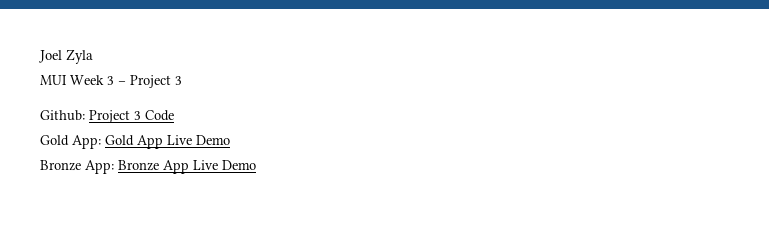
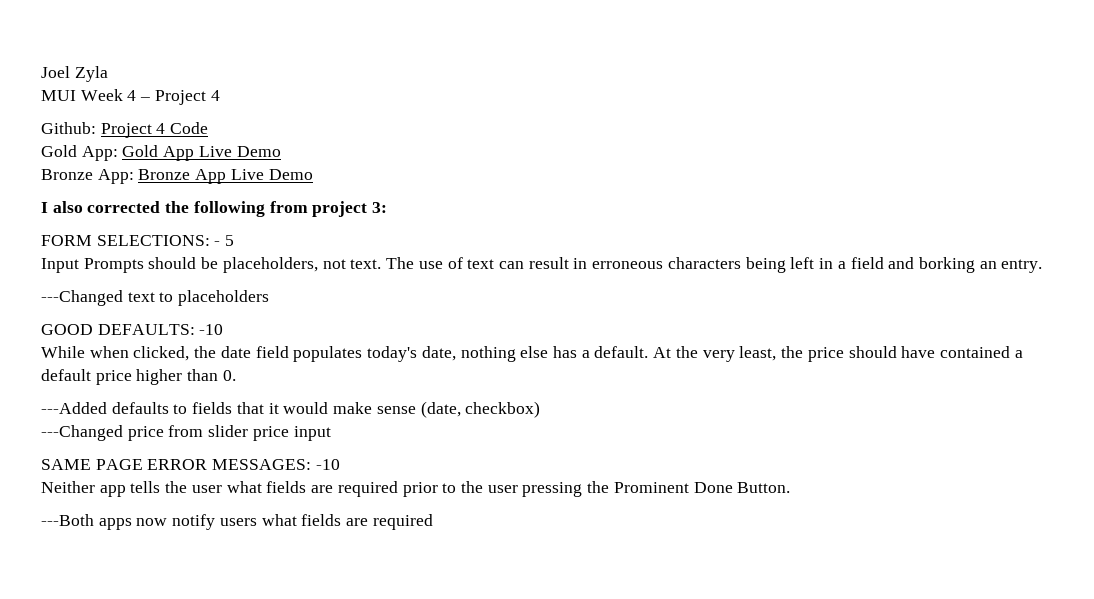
- MUI Week 3 – Project 3
+ MUI Week 4 – Project 4
- Github: Project 3 Code
+ Github: Project 4 Code
+ I also corrected the following from project 3:
+ FORM SELECTIONS: - 5
+ Input Prompts should be placeholders, not text. The use of text can result in erroneous characters being left in a field and borking an entry.
+ ---Changed text to placeholders
+ GOOD DEFAULTS: -10
+ While when clicked, the date field populates today's date, nothing else has a default. At the very least, the price should have contained a default price higher than 0.
+ ---Added defaults to fields that it would make sense (date, checkbox)
+ ---Changed price from slider price input
+ SAME PAGE ERROR MESSAGES: -10
+ Neither app tells the user what fields are required prior to the user pressing the Prominent Done Button.
+ ---Both apps now notify users what fields are required

